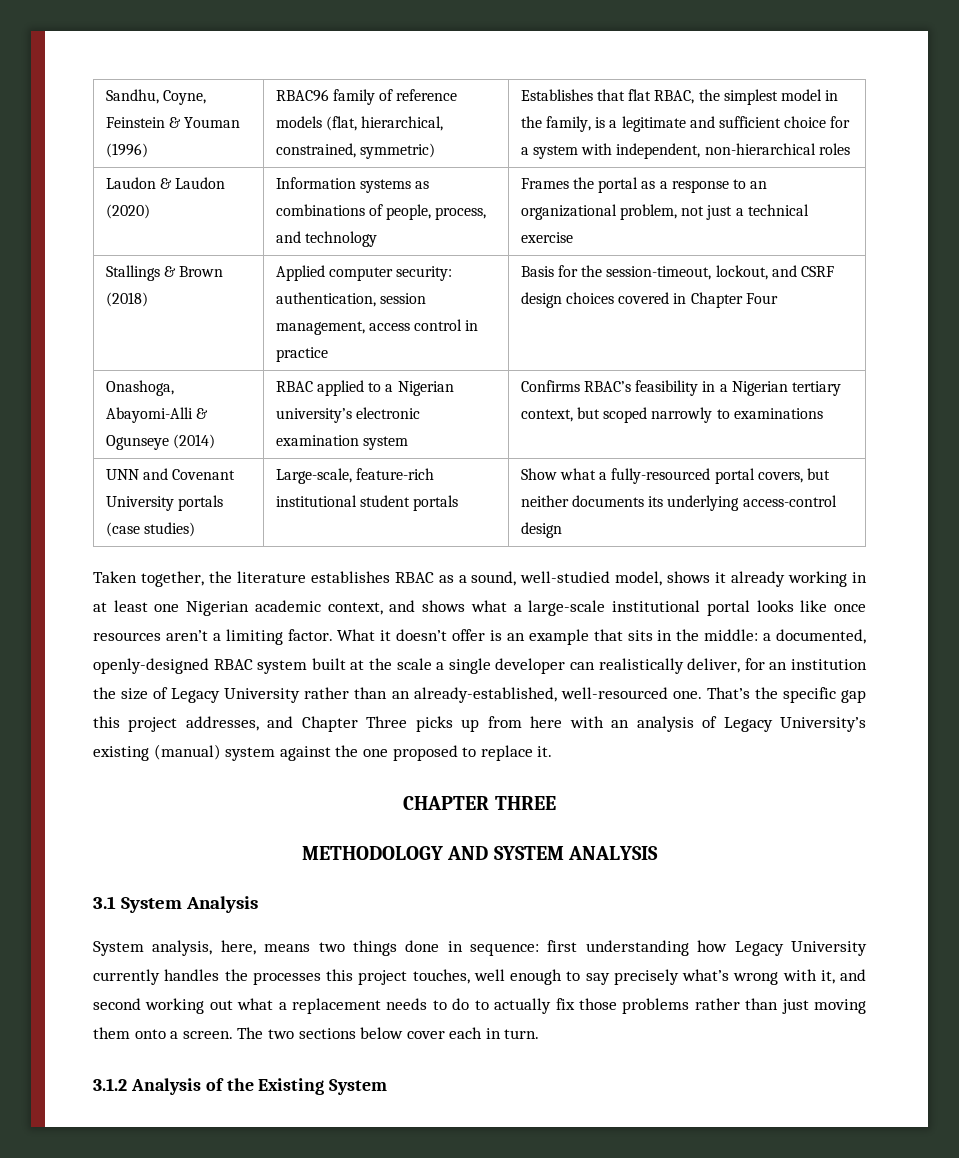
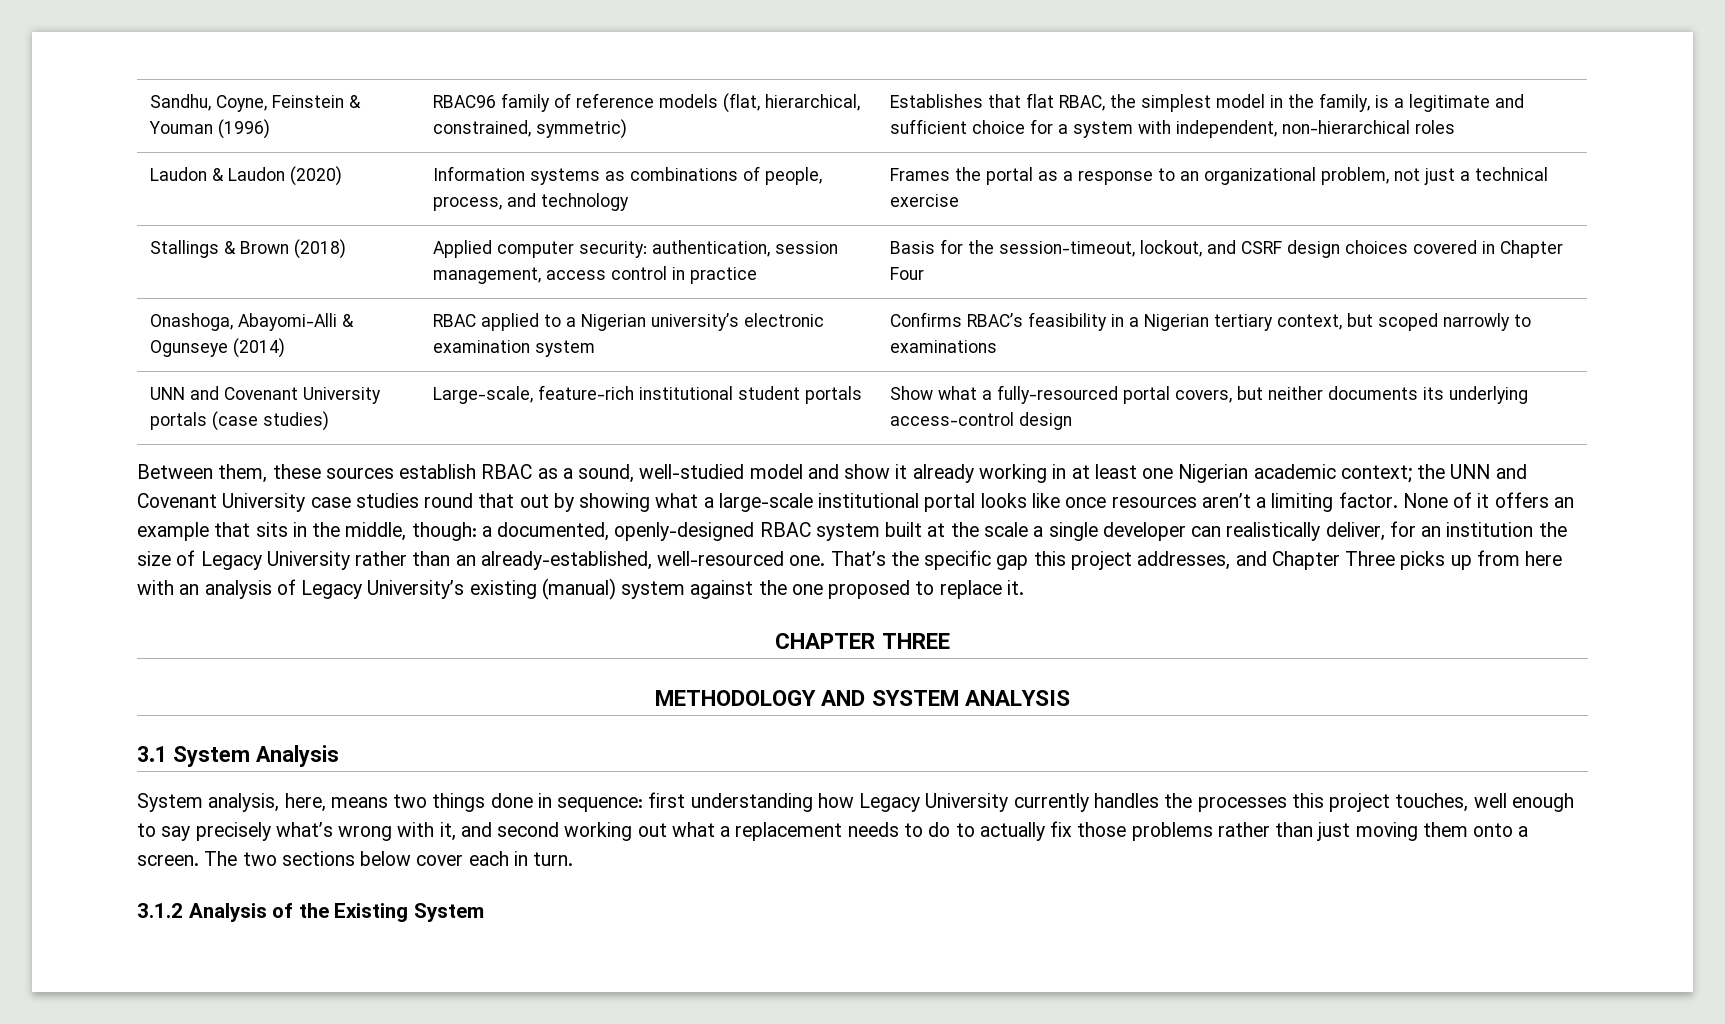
- Taken together, the literature establishes RBAC as a sound, well-studied model, shows it already working in at least one Nigerian academic context, and shows what a large-scale institutional portal looks like once resources aren’t a limiting factor.
+ Between them, these sources establish RBAC as a sound, well-studied model and show it already working in at least one Nigerian academic context; the UNN and Covenant University case studies round that out by showing what a large-scale institutional portal looks like once resources aren’t a limiting factor.
- What it doesn’t offer is an example that sits in the middle: a documented, openly-designed RBAC system built at the scale a single developer can realistically deliver, for an institution the size of Legacy University rather than an already-established, well-resourced one.
+ None of it offers an example that sits in the middle, though: a documented, openly-designed RBAC system built at the scale a single developer can realistically deliver, for an institution the size of Legacy University rather than an already-established, well-resourced one.

